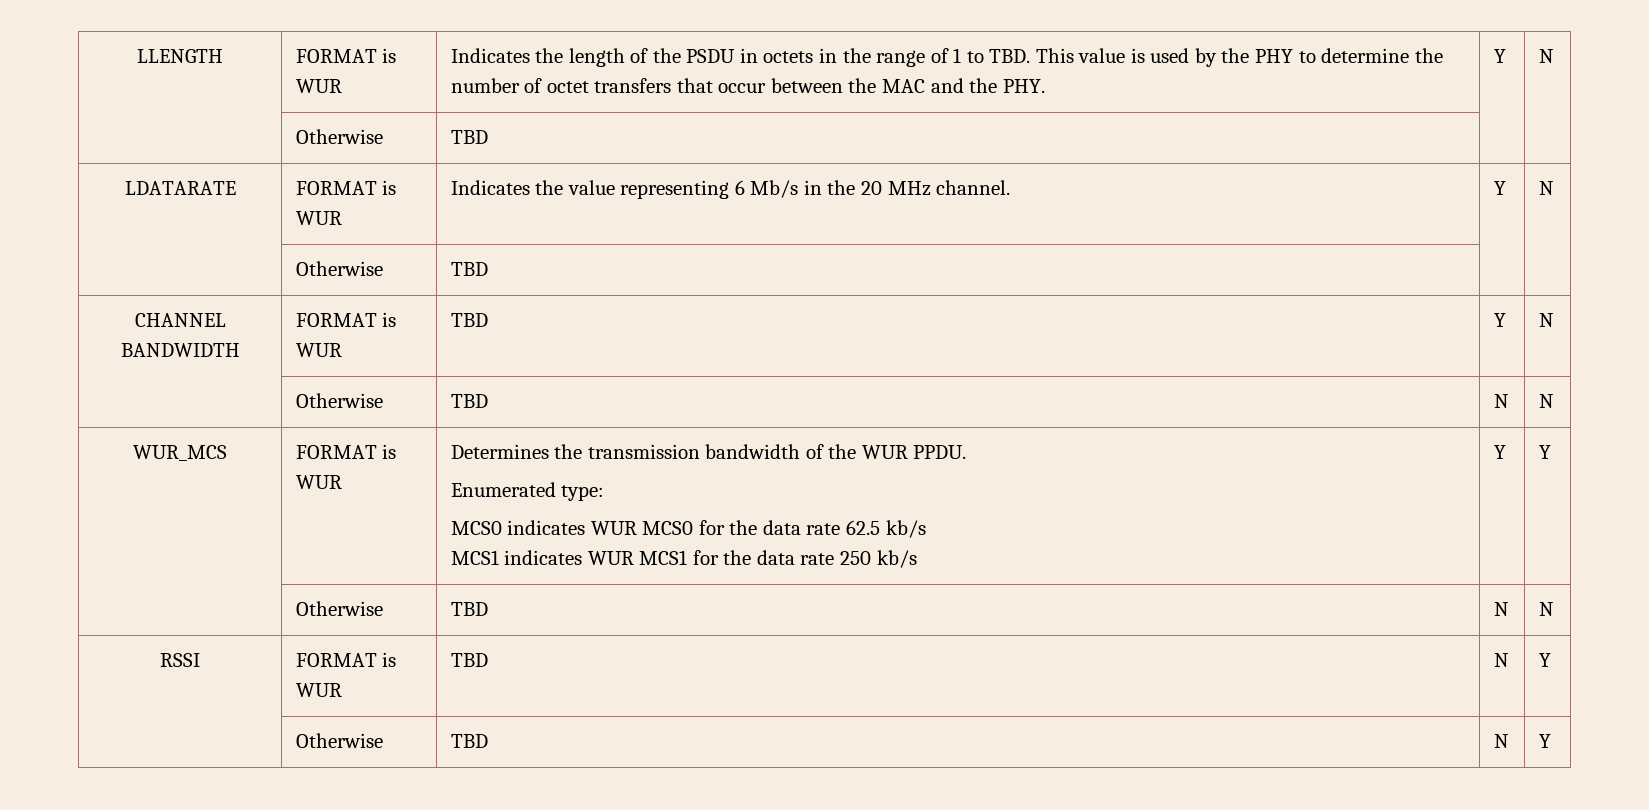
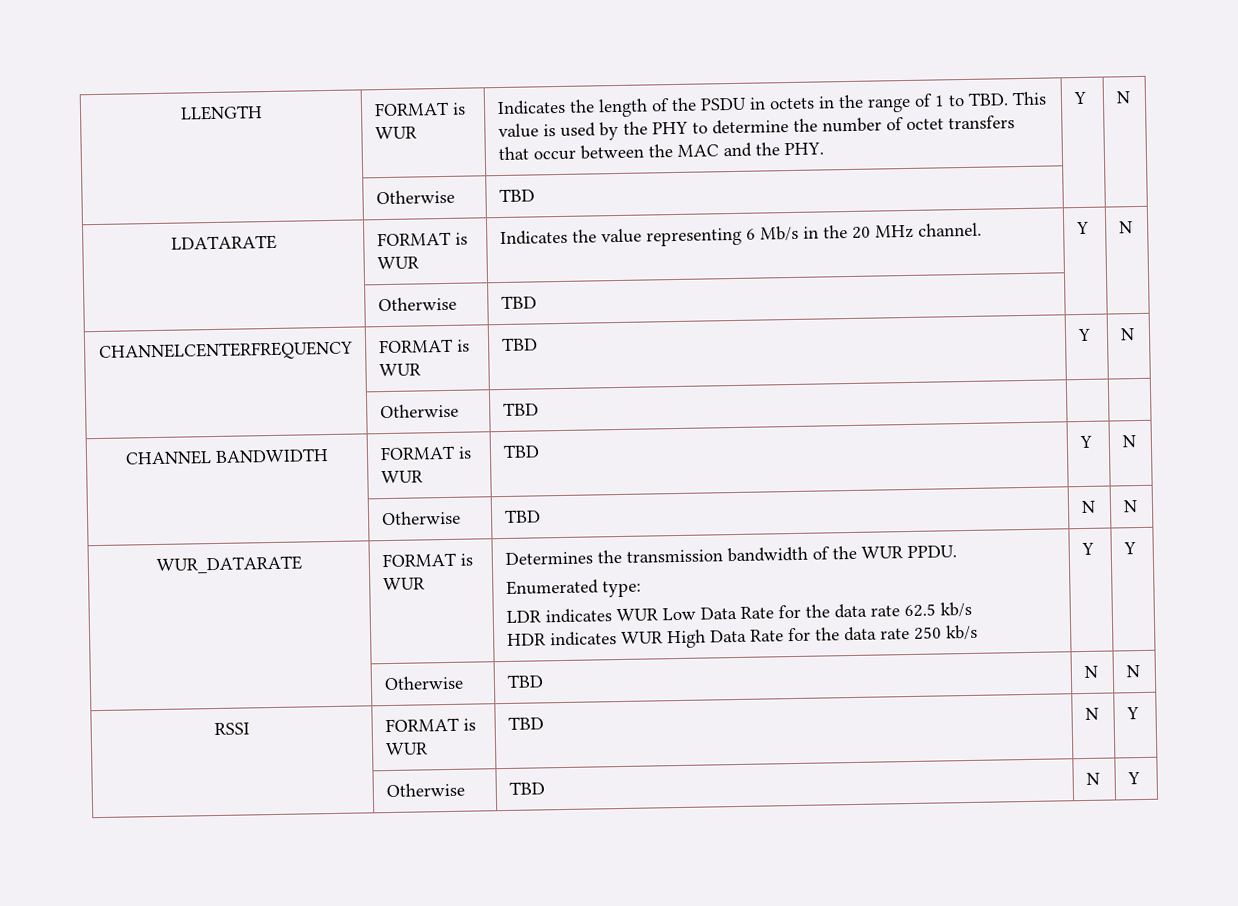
+ CHANNELCENTERFREQUENCY | FORMAT is WUR | TBD | Y | N
+ | Otherwise | TBD | |
- WUR_MCS | FORMAT is WUR | Determines the transmission bandwidth of the WUR PPDU.
+ WUR_DATARATE | FORMAT is WUR | Determines the transmission bandwidth of the WUR PPDU.
  Enumerated type:
- MCS0 indicates WUR MCS0 for the data rate 62.5 kb/s
- MCS1 indicates WUR MCS1 for the data rate 250 kb/s | Y | Y
+ LDR indicates WUR Low Data Rate for the data rate 62.5 kb/s
+ HDR indicates WUR High Data Rate for the data rate 250 kb/s | Y | Y

